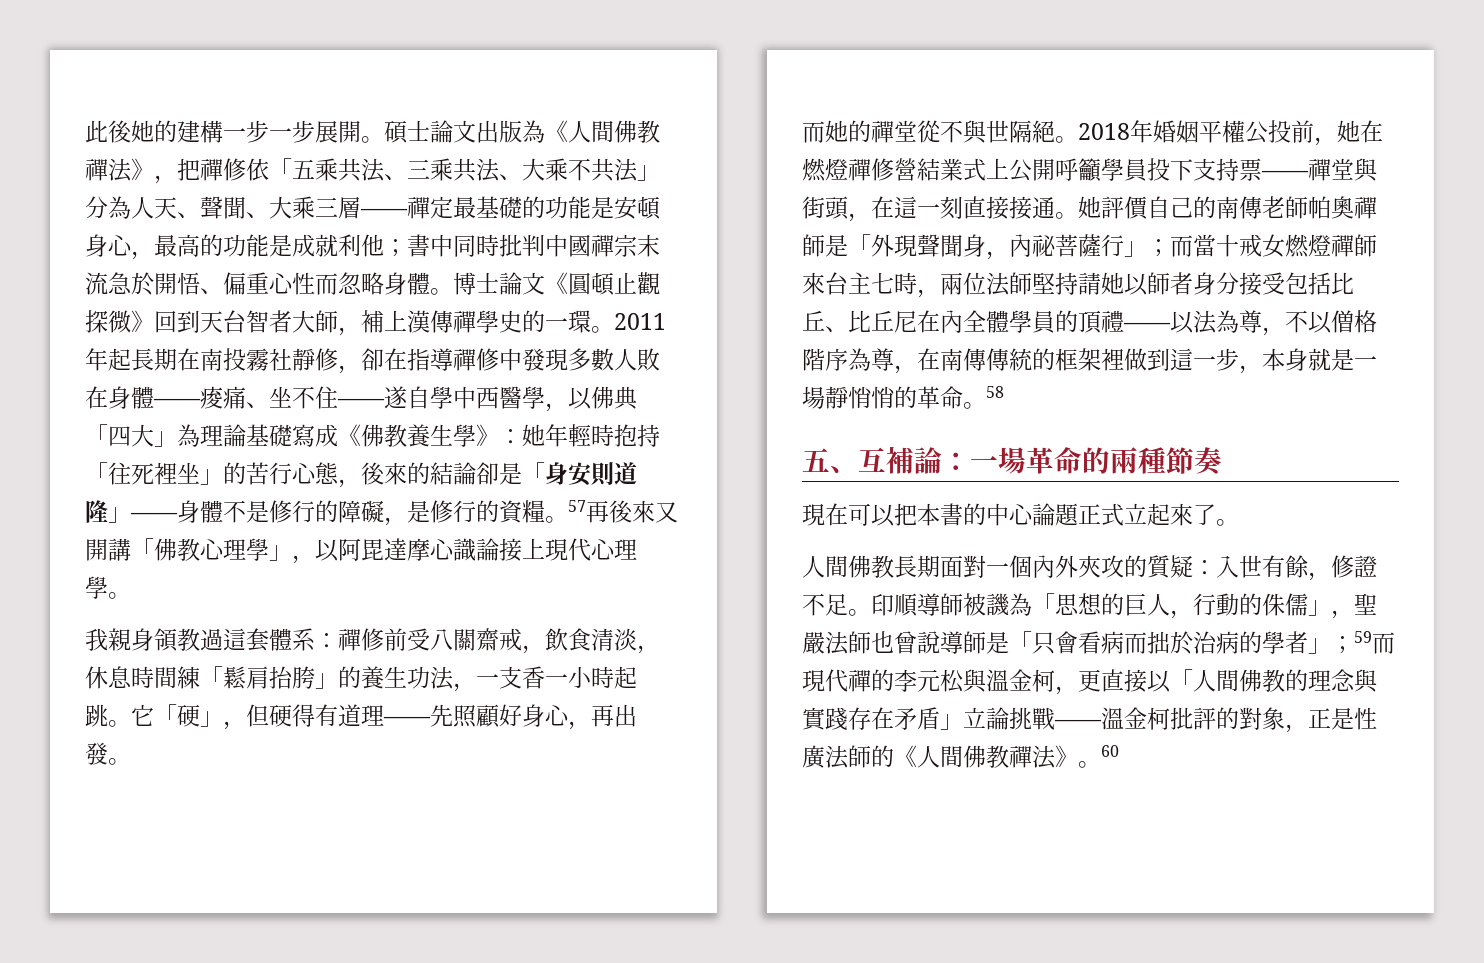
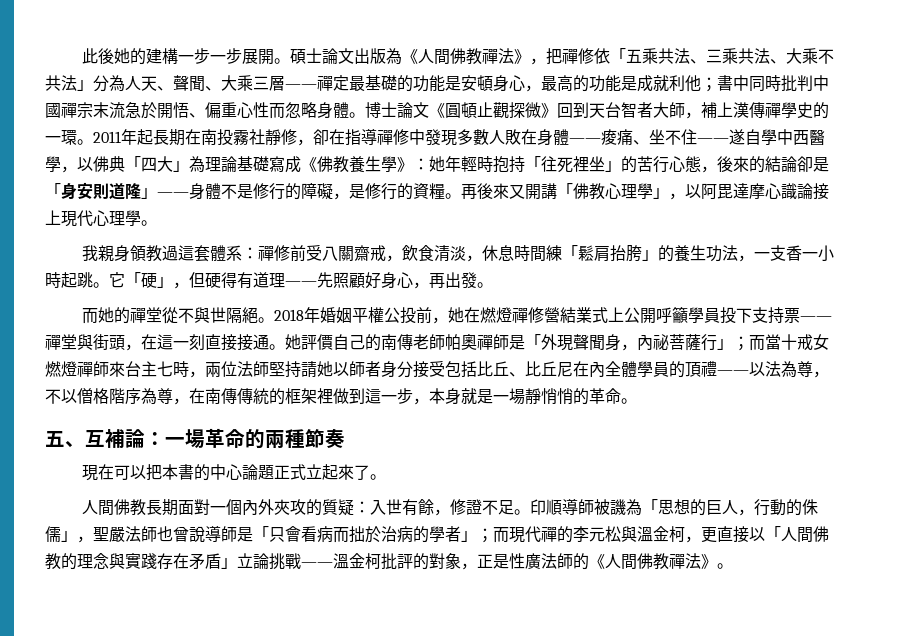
- 57再後來又開講「佛教心理學」，以阿毘達摩心識論接上現代心理學。
+ 再後來又開講「佛教心理學」，以阿毘達摩心識論接上現代心理學。
- 58
- 印順導師被譏為「思想的巨人，行動的侏儒」，聖嚴法師也曾說導師是「只會看病而拙於治病的學者」；59而現代禪的李元松與溫金柯，更直接以「人間佛教的理念與實踐存在矛盾」立論挑戰——溫金柯批評的對象，正是性廣法師的《人間佛教禪法》。60
+ 印順導師被譏為「思想的巨人，行動的侏儒」，聖嚴法師也曾說導師是「只會看病而拙於治病的學者」；而現代禪的李元松與溫金柯，更直接以「人間佛教的理念與實踐存在矛盾」立論挑戰——溫金柯批評的對象，正是性廣法師的《人間佛教禪法》。

